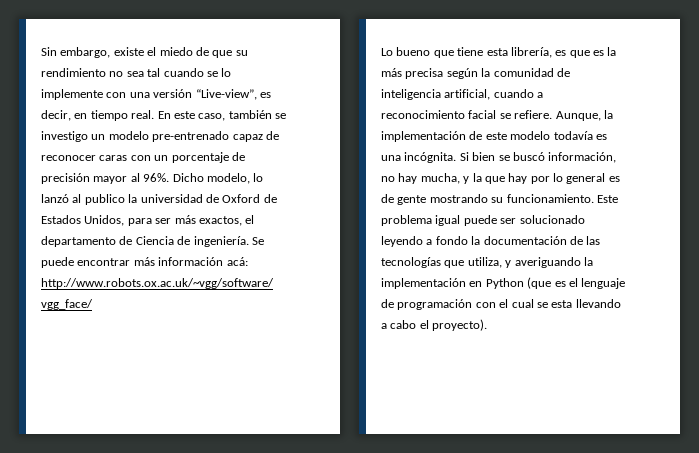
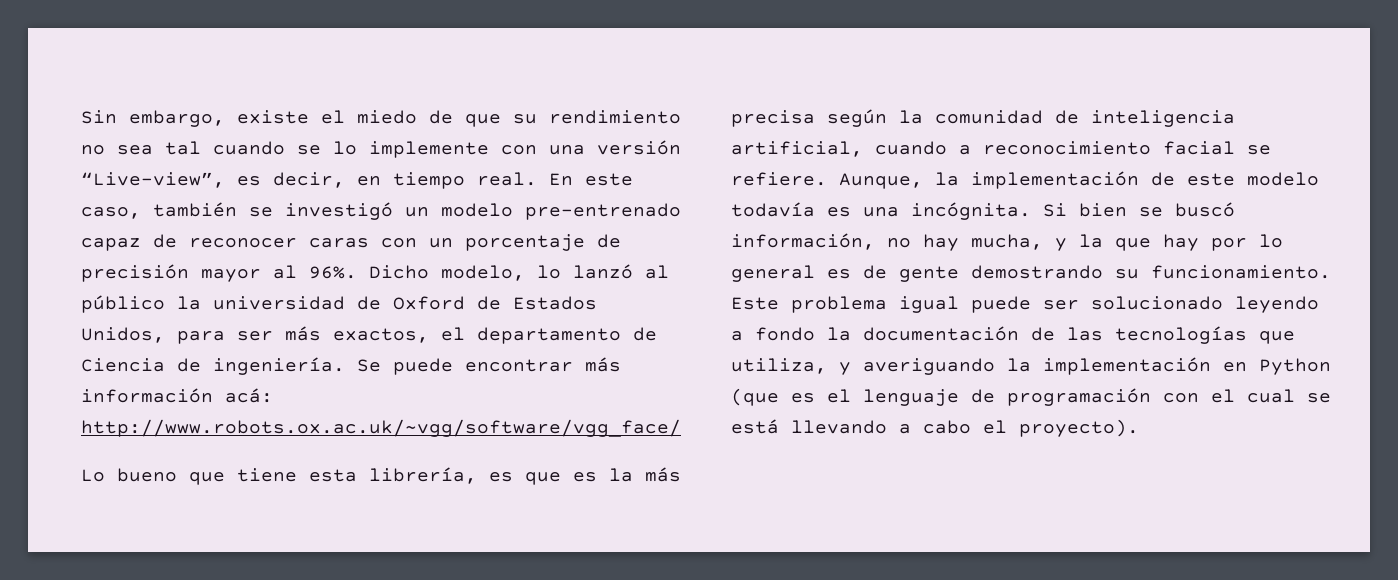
- En este caso, también se investigo un modelo pre-entrenado capaz de reconocer caras con un porcentaje de precisión mayor al 96%.
+ En este caso, también se investigó un modelo pre-entrenado capaz de reconocer caras con un porcentaje de precisión mayor al 96%.
- Dicho modelo, lo lanzó al publico la universidad de Oxford de Estados Unidos, para ser más exactos, el departamento de Ciencia de ingeniería.
+ Dicho modelo, lo lanzó al público la universidad de Oxford de Estados Unidos, para ser más exactos, el departamento de Ciencia de ingeniería.
- Si bien se buscó información, no hay mucha, y la que hay por lo general es de gente mostrando su funcionamiento.
+ Si bien se buscó información, no hay mucha, y la que hay por lo general es de gente demostrando su funcionamiento.
- Este problema igual puede ser solucionado leyendo a fondo la documentación de las tecnologías que utiliza, y averiguando la implementación en Python (que es el lenguaje de programación con el cual se esta llevando a cabo el proyecto).
+ Este problema igual puede ser solucionado leyendo a fondo la documentación de las tecnologías que utiliza, y averiguando la implementación en Python (que es el lenguaje de programación con el cual se está llevando a cabo el proyecto).

